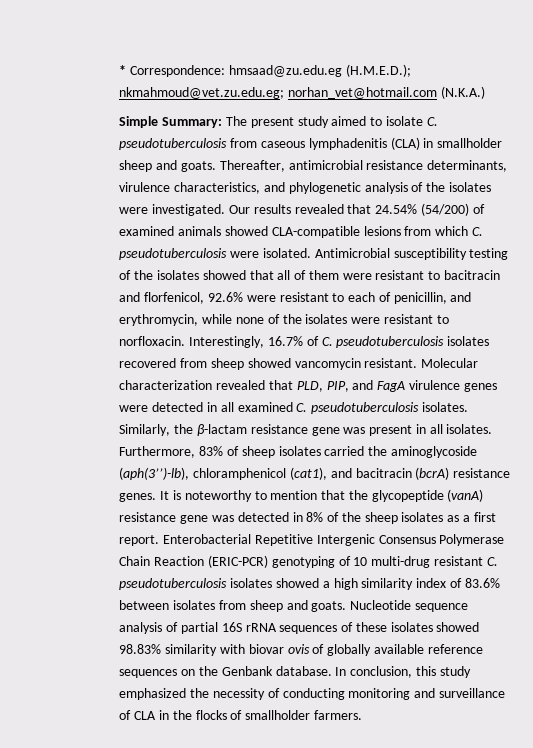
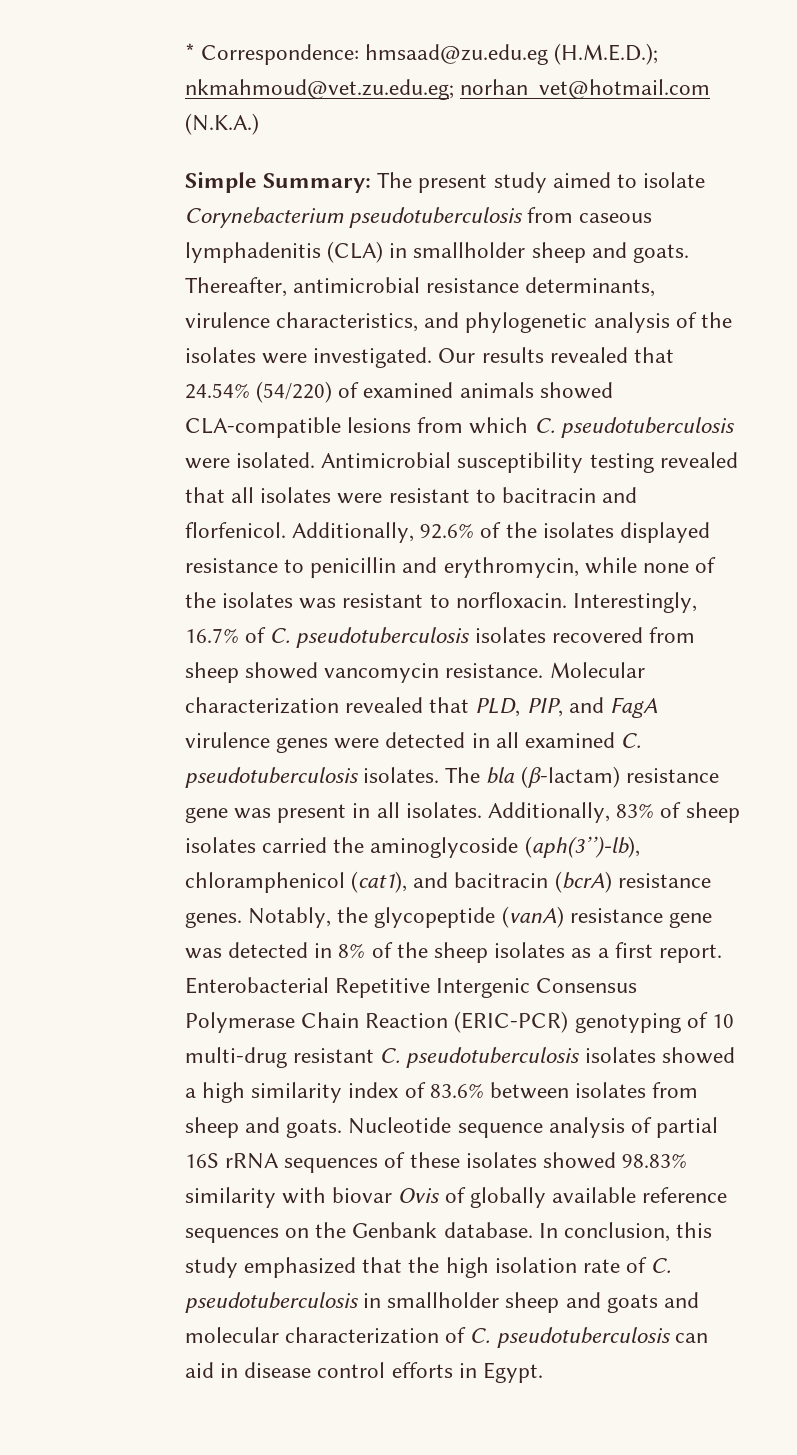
- Simple Summary: The present study aimed to isolate C. pseudotuberculosis from caseous lymphadenitis (CLA) in smallholder sheep and goats.
+ Simple Summary: The present study aimed to isolate Corynebacterium pseudotuberculosis from caseous lymphadenitis (CLA) in smallholder sheep and goats.
- Our results revealed that 24.54% (54/200) of examined animals showed CLA-compatible lesions from which C. pseudotuberculosis were isolated.
+ Our results revealed that 24.54% (54/220) of examined animals showed CLA-compatible lesions from which C. pseudotuberculosis were isolated.
- Antimicrobial susceptibility testing of the isolates showed that all of them were resistant to bacitracin and florfenicol, 92.6% were resistant to each of penicillin, and erythromycin, while none of the isolates were resistant to norfloxacin.
+ Antimicrobial susceptibility testing revealed that all isolates were resistant to bacitracin and florfenicol. Additionally, 92.6% of the isolates displayed resistance to penicillin and erythromycin, while none of the isolates was resistant to norfloxacin.
- Interestingly, 16.7% of C. pseudotuberculosis isolates recovered from sheep showed vancomycin resistant.
+ Interestingly, 16.7% of C. pseudotuberculosis isolates recovered from sheep showed vancomycin resistance.
- Similarly, the β-lactam resistance gene was present in all isolates.
+ The bla (β-lactam) resistance gene was present in all isolates.
- Furthermore, 83% of sheep isolates carried the aminoglycoside (aph(3’’)-lb), chloramphenicol (cat1), and bacitracin (bcrA) resistance genes.
+ Additionally, 83% of sheep isolates carried the aminoglycoside (aph(3’’)-lb), chloramphenicol (cat1), and bacitracin (bcrA) resistance genes.
- It is noteworthy to mention that the glycopeptide (vanA) resistance gene was detected in 8% of the sheep isolates as a first report.
+ Notably, the glycopeptide (vanA) resistance gene was detected in 8% of the sheep isolates as a first report.
- Nucleotide sequence analysis of partial 16S rRNA sequences of these isolates showed 98.83% similarity with biovar ovis of globally available reference sequences on the Genbank database.
+ Nucleotide sequence analysis of partial 16S rRNA sequences of these isolates showed 98.83% similarity with biovar Ovis of globally available reference sequences on the Genbank database.
- In conclusion, this study emphasized the necessity of conducting monitoring and surveillance of CLA in the flocks of smallholder farmers.
+ In conclusion, this study emphasized that the high isolation rate of C. pseudotuberculosis in smallholder sheep and goats and molecular characterization of C. pseudotuberculosis can aid in disease control efforts in Egypt.

